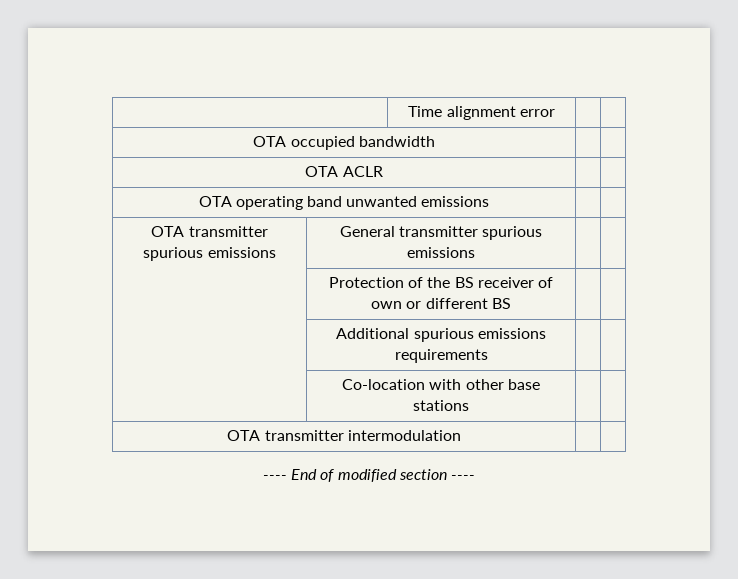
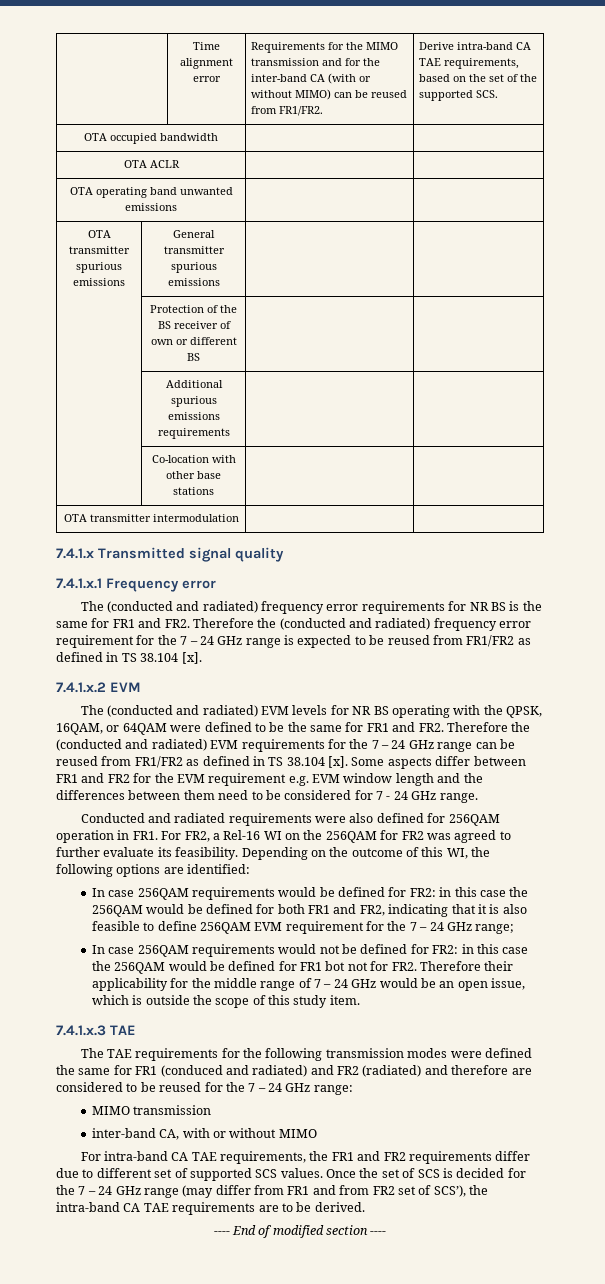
- | Time alignment error | |
+ | Time alignment error | Requirements for the MIMO transmission and for the inter-band CA (with or without MIMO) can be reused from FR1/FR2. | Derive intra-band CA TAE requirements, based on the set of the supported SCS.
+ 7.4.1.x Transmitted signal quality
+ 7.4.1.x.1 Frequency error
+ The (conducted and radiated) frequency error requirements for NR BS is the same for FR1 and FR2. Therefore the (conducted and radiated) frequency error requirement for the 7 – 24 GHz range is expected to be reused from FR1/FR2 as defined in TS 38.104 [x].
+ 7.4.1.x.2 EVM
+ The (conducted and radiated) EVM levels for NR BS operating with the QPSK, 16QAM, or 64QAM were defined to be the same for FR1 and FR2. Therefore the (conducted and radiated) EVM requirements for the 7 – 24 GHz range can be reused from FR1/FR2 as defined in TS 38.104 [x]. Some aspects differ between FR1 and FR2 for the EVM requirement e.g. EVM window length and the differences between them need to be considered for 7 - 24 GHz range.
+ Conducted and radiated requirements were also defined for 256QAM operation in FR1. For FR2, a Rel-16 WI on the 256QAM for FR2 was agreed to further evaluate its feasibility. Depending on the outcome of this WI, the following options are identified:
+ In case 256QAM requirements would be defined for FR2: in this case the 256QAM would be defined for both FR1 and FR2, indicating that it is also feasible to define 256QAM EVM requirement for the 7 – 24 GHz range;
+ In case 256QAM requirements would not be defined for FR2: in this case the 256QAM would be defined for FR1 bot not for FR2. Therefore their applicability for the middle range of 7 – 24 GHz would be an open issue, which is outside the scope of this study item.
+ 7.4.1.x.3 TAE
+ The TAE requirements for the following transmission modes were defined the same for FR1 (conduced and radiated) and FR2 (radiated) and therefore are considered to be reused for the 7 – 24 GHz range:
+ MIMO transmission
+ inter-band CA, with or without MIMO
+ For intra-band CA TAE requirements, the FR1 and FR2 requirements differ due to different set of supported SCS values. Once the set of SCS is decided for the 7 – 24 GHz range (may differ from FR1 and from FR2 set of SCS’), the intra-band CA TAE requirements are to be derived.

